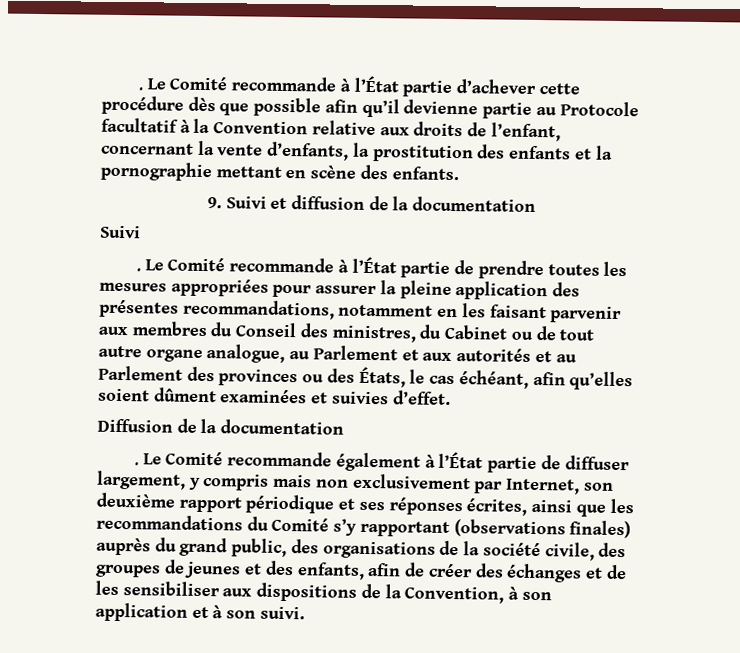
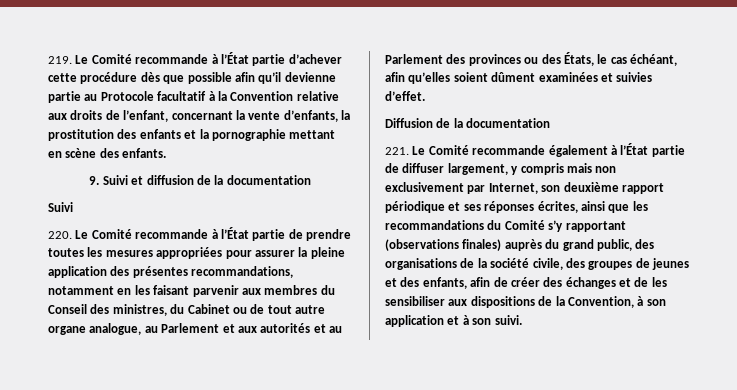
- . Le Comité recommande à l’État partie d’achever cette procédure dès que possible afin qu’il devienne partie au Protocole facultatif à la Convention relative aux droits de l’enfant, concernant la vente d’enfants, la prostitution des enfants et la pornographie mettant en scène des enfants.
+ 219. Le Comité recommande à l’État partie d’achever cette procédure dès que possible afin qu’il devienne partie au Protocole facultatif à la Convention relative aux droits de l’enfant, concernant la vente d’enfants, la prostitution des enfants et la pornographie mettant en scène des enfants.
- . Le Comité recommande à l’État partie de prendre toutes les mesures appropriées pour assurer la pleine application des présentes recommandations, notamment en les faisant parvenir aux membres du Conseil des ministres, du Cabinet ou de tout autre organe analogue, au Parlement et aux autorités et au Parlement des provinces ou des États, le cas échéant, afin qu’elles soient dûment examinées et suivies d’effet.
+ 220. Le Comité recommande à l’État partie de prendre toutes les mesures appropriées pour assurer la pleine application des présentes recommandations, notamment en les faisant parvenir aux membres du Conseil des ministres, du Cabinet ou de tout autre organe analogue, au Parlement et aux autorités et au Parlement des provinces ou des États, le cas échéant, afin qu’elles soient dûment examinées et suivies d’effet.
- . Le Comité recommande également à l’État partie de diffuser largement, y compris mais non exclusivement par Internet, son deuxième rapport périodique et ses réponses écrites, ainsi que les recommandations du Comité s’y rapportant (observations finales) auprès du grand public, des organisations de la société civile, des groupes de jeunes et des enfants, afin de créer des échanges et de les sensibiliser aux dispositions de la Convention, à son application et à son suivi.
+ 221. Le Comité recommande également à l’État partie de diffuser largement, y compris mais non exclusivement par Internet, son deuxième rapport périodique et ses réponses écrites, ainsi que les recommandations du Comité s’y rapportant (observations finales) auprès du grand public, des organisations de la société civile, des groupes de jeunes et des enfants, afin de créer des échanges et de les sensibiliser aux dispositions de la Convention, à son application et à son suivi.

